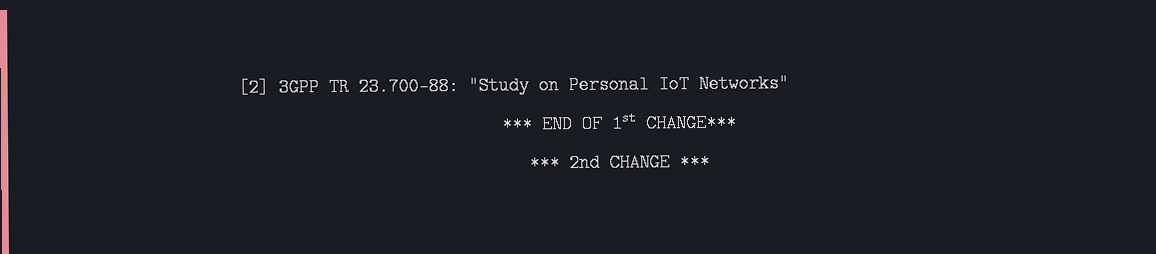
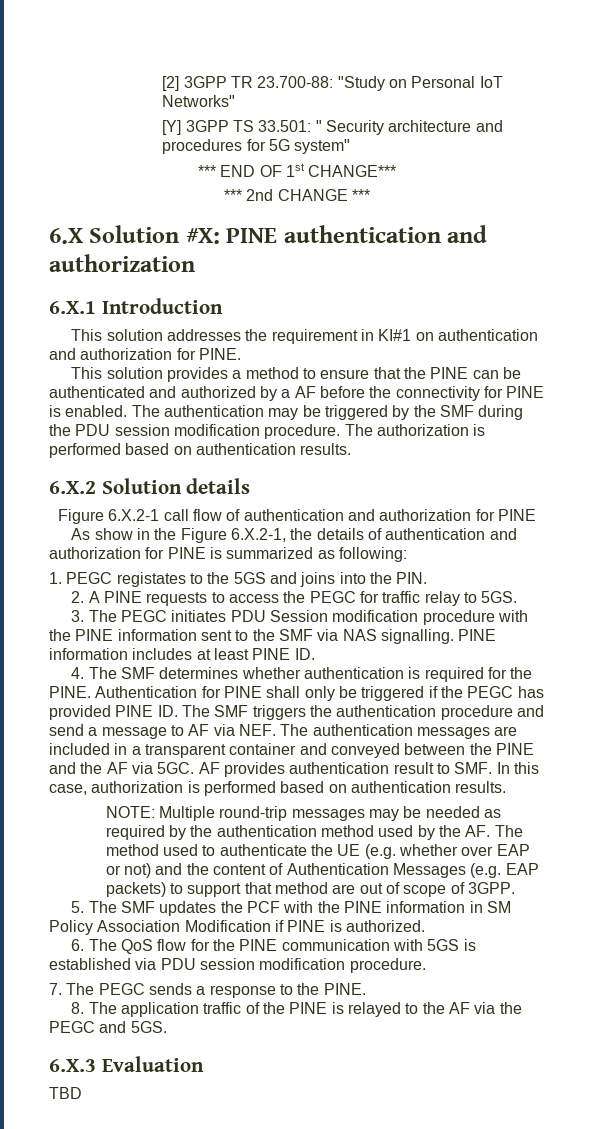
+ [Y] 3GPP TS 33.501: " Security architecture and procedures for 5G system"
+ 6.X Solution #X: PINE authentication and authorization
+ 6.X.1 Introduction
+ This solution addresses the requirement in KI#1 on authentication and authorization for PINE.
+ This solution provides a method to ensure that the PINE can be authenticated and authorized by a AF before the connectivity for PINE is enabled. The authentication may be triggered by the SMF during the PDU session modification procedure. The authorization is performed based on authentication results.
+ 6.X.2 Solution details
+ Figure 6.X.2-1 call flow of authentication and authorization for PINE
+ As show in the Figure 6.X.2-1, the details of authentication and authorization for PINE is summarized as following:
+ 1. PEGC registates to the 5GS and joins into the PIN.
+ 2. A PINE requests to access the PEGC for traffic relay to 5GS.
+ 3. The PEGC initiates PDU Session modification procedure with the PINE information sent to the SMF via NAS signalling. PINE information includes at least PINE ID.
+ 4. The SMF determines whether authentication is required for the PINE. Authentication for PINE shall only be triggered if the PEGC has provided PINE ID. The SMF triggers the authentication procedure and send a message to AF via NEF. The authentication messages are included in a transparent container and conveyed between the PINE and the AF via 5GC. AF provides authentication result to SMF. In this case, authorization is performed based on authentication results.
+ NOTE: Multiple round-trip messages may be needed as required by the authentication method used by the AF. The method used to authenticate the UE (e.g. whether over EAP or not) and the content of Authentication Messages (e.g. EAP packets) to support that method are out of scope of 3GPP.
+ 5. The SMF updates the PCF with the PINE information in SM Policy Association Modification if PINE is authorized.
+ 6. The QoS flow for the PINE communication with 5GS is established via PDU session modification procedure.
+ 7. The PEGC sends a response to the PINE.
+ 8. The application traffic of the PINE is relayed to the AF via the PEGC and 5GS.
+ 6.X.3 Evaluation
+ TBD

